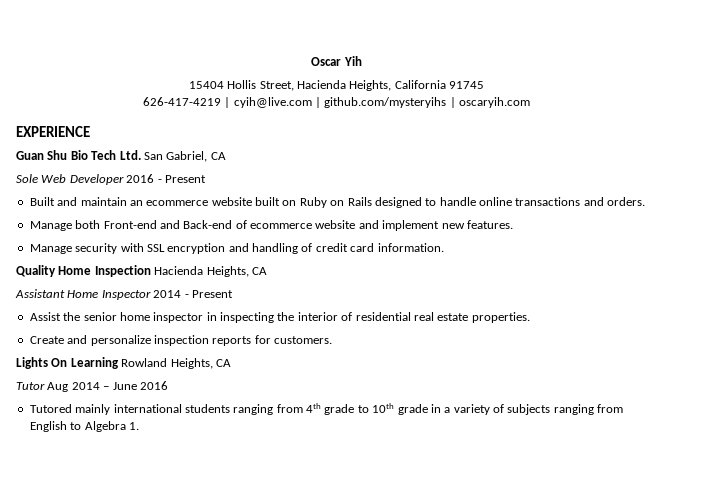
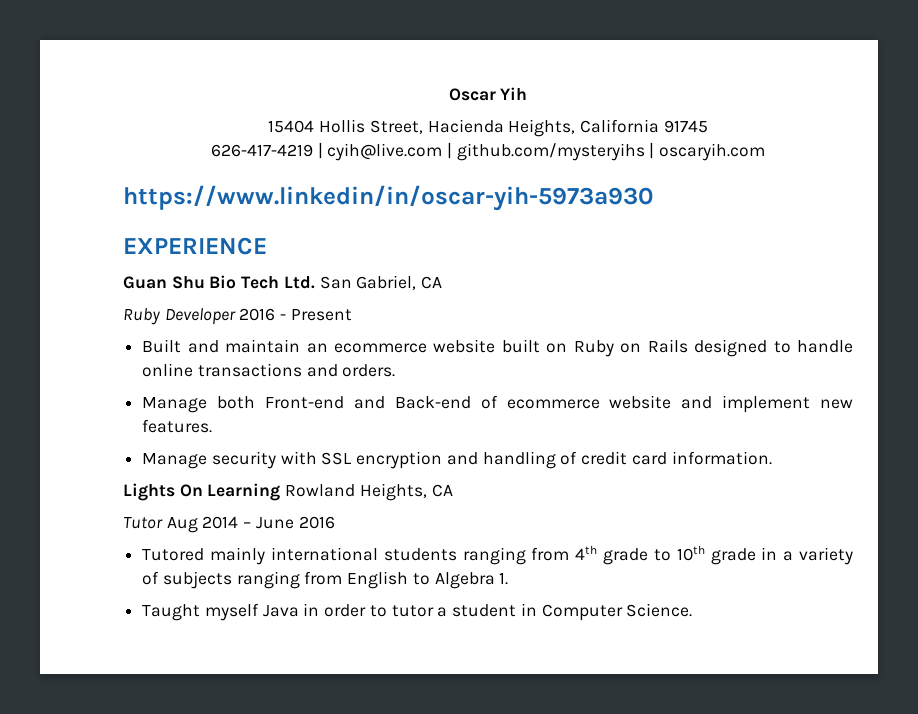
+ https://www.linkedin/in/oscar-yih-5973a930
- Sole Web Developer 2016 - Present
+ Ruby Developer 2016 - Present
- Quality Home Inspection Hacienda Heights, CA
- Assistant Home Inspector 2014 - Present
- Assist the senior home inspector in inspecting the interior of residential real estate properties.
- Create and personalize inspection reports for customers.
+ Taught myself Java in order to tutor a student in Computer Science.

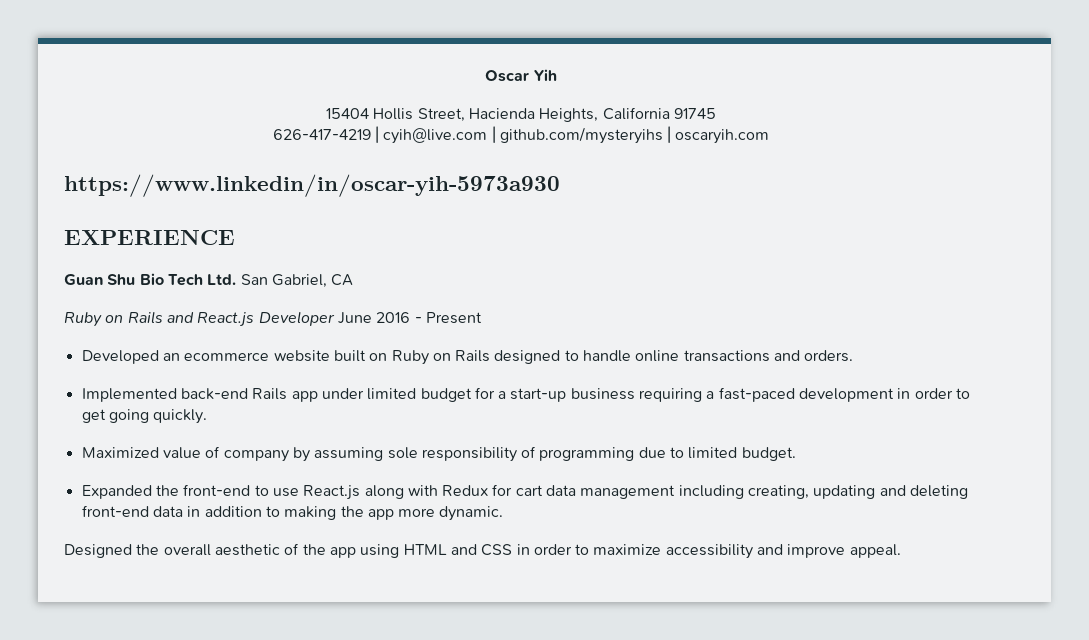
- Ruby Developer 2016 - Present
+ Ruby on Rails and React.js Developer June 2016 - Present
- Built and maintain an ecommerce website built on Ruby on Rails designed to handle online transactions and orders.
+ Developed an ecommerce website built on Ruby on Rails designed to handle online transactions and orders.
- Manage both Front-end and Back-end of ecommerce website and implement new features.
- Manage security with SSL encryption and handling of credit card information.
- Lights On Learning Rowland Heights, CA
- Tutor Aug 2014 – June 2016
- Tutored mainly international students ranging from 4th grade to 10th grade in a variety of subjects ranging from English to Algebra 1.
- Taught myself Java in order to tutor a student in Computer Science.
+ Implemented back-end Rails app under limited budget for a start-up business requiring a fast-paced development in order to get going quickly.
+ Maximized value of company by assuming sole responsibility of programming due to limited budget.
+ Expanded the front-end to use React.js along with Redux for cart data management including creating, updating and deleting front-end data in addition to making the app more dynamic.
+ Designed the overall aesthetic of the app using HTML and CSS in order to maximize accessibility and improve appeal.

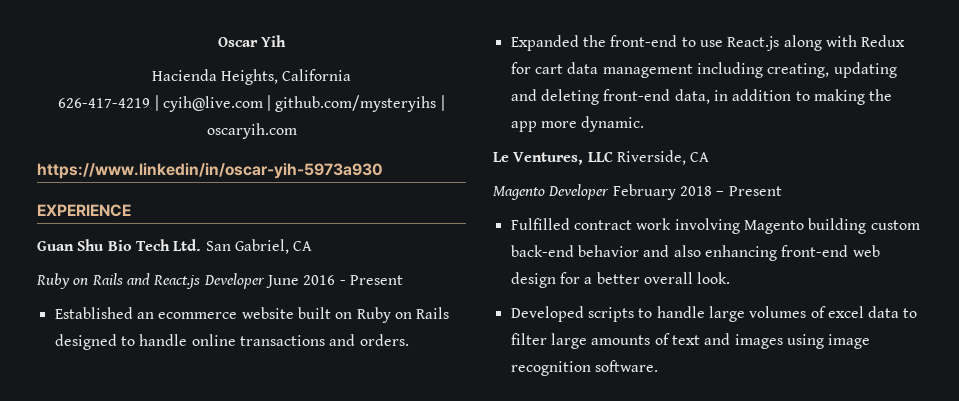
- 15404 Hollis Street, Hacienda Heights, California 91745
+ Hacienda Heights, California
- Developed an ecommerce website built on Ruby on Rails designed to handle online transactions and orders.
+ Established an ecommerce website built on Ruby on Rails designed to handle online transactions and orders.
- Implemented back-end Rails app under limited budget for a start-up business requiring a fast-paced development in order to get going quickly.
- Maximized value of company by assuming sole responsibility of programming due to limited budget.
- Expanded the front-end to use React.js along with Redux for cart data management including creating, updating and deleting front-end data in addition to making the app more dynamic.
+ Expanded the front-end to use React.js along with Redux for cart data management including creating, updating and deleting front-end data, in addition to making the app more dynamic.
- Designed the overall aesthetic of the app using HTML and CSS in order to maximize accessibility and improve appeal.
+ Le Ventures, LLC Riverside, CA
+ Magento Developer February 2018 – Present
+ Fulfilled contract work involving Magento building custom back-end behavior and also enhancing front-end web design for a better overall look.
+ Developed scripts to handle large volumes of excel data to filter large amounts of text and images using image recognition software.

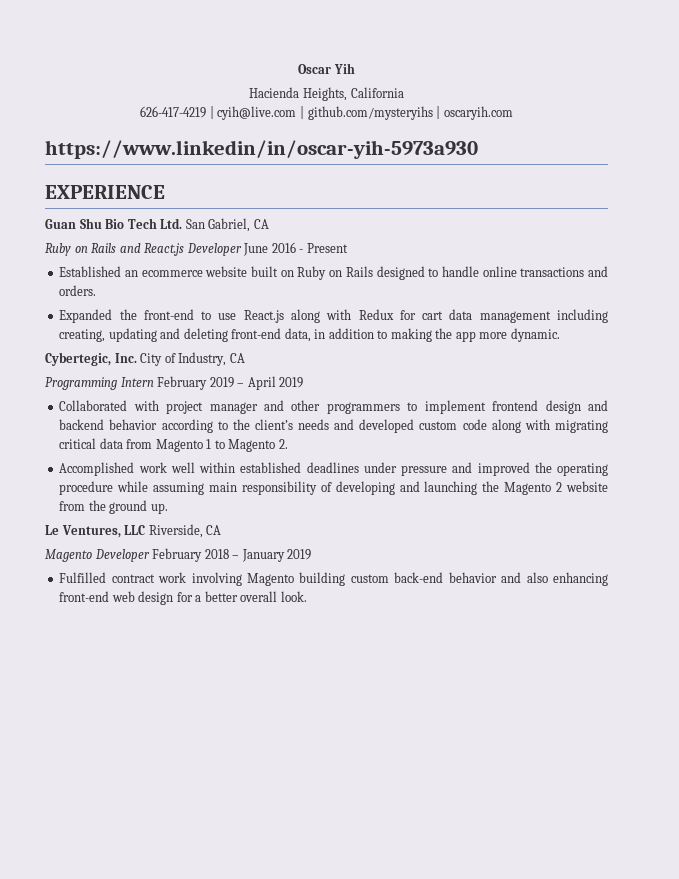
+ Cybertegic, Inc. City of Industry, CA
+ Programming Intern February 2019 – April 2019
+ Collaborated with project manager and other programmers to implement frontend design and backend behavior according to the client’s needs and developed custom code along with migrating critical data from Magento 1 to Magento 2.
+ Accomplished work well within established deadlines under pressure and improved the operating procedure while assuming main responsibility of developing and launching the Magento 2 website from the ground up.
- Magento Developer February 2018 – Present
+ Magento Developer February 2018 – January 2019
- Developed scripts to handle large volumes of excel data to filter large amounts of text and images using image recognition software.

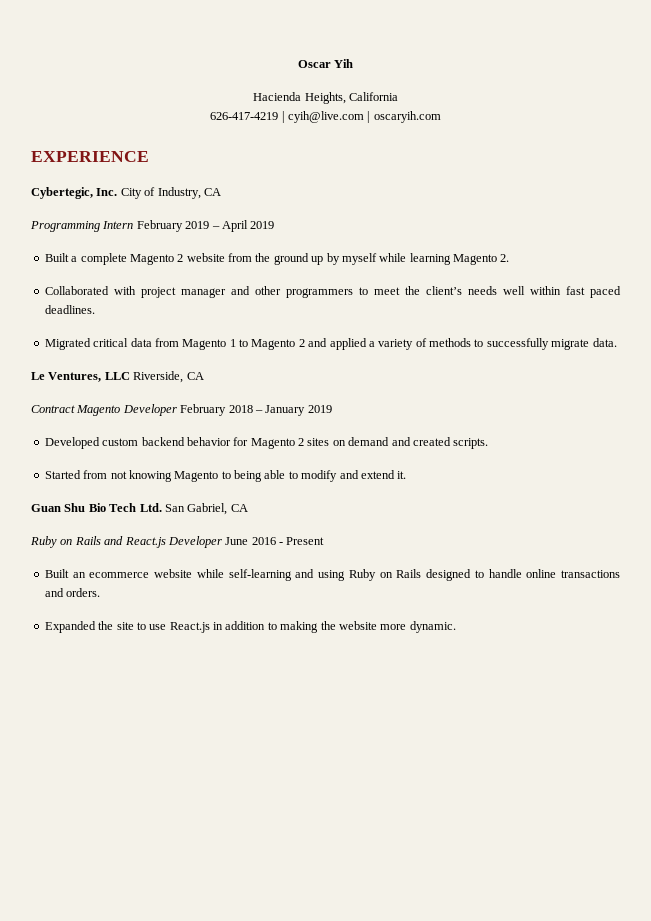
- 626-417-4219 | cyih@live.com | github.com/mysteryihs | oscaryih.com
+ 626-417-4219 | cyih@live.com | oscaryih.com
- https://www.linkedin/in/oscar-yih-5973a930
  EXPERIENCE
+ Cybertegic, Inc. City of Industry, CA
+ Programming Intern February 2019 – April 2019
+ Built a complete Magento 2 website from the ground up by myself while learning Magento 2.
+ Collaborated with project manager and other programmers to meet the client’s needs well within fast paced deadlines.
+ Migrated critical data from Magento 1 to Magento 2 and applied a variety of methods to successfully migrate data.
+ Le Ventures, LLC Riverside, CA
+ Contract Magento Developer February 2018 – January 2019
+ Developed custom backend behavior for Magento 2 sites on demand and created scripts.
+ Started from not knowing Magento to being able to modify and extend it.
- Established an ecommerce website built on Ruby on Rails designed to handle online transactions and orders.
+ Built an ecommerce website while self-learning and using Ruby on Rails designed to handle online transactions and orders.
- Expanded the front-end to use React.js along with Redux for cart data management including creating, updating and deleting front-end data, in addition to making the app more dynamic.
+ Expanded the site to use React.js in addition to making the website more dynamic.
- Cybertegic, Inc. City of Industry, CA
- Programming Intern February 2019 – April 2019
- Collaborated with project manager and other programmers to implement frontend design and backend behavior according to the client’s needs and developed custom code along with migrating critical data from Magento 1 to Magento 2.
- Accomplished work well within established deadlines under pressure and improved the operating procedure while assuming main responsibility of developing and launching the Magento 2 website from the ground up.
- Le Ventures, LLC Riverside, CA
- Magento Developer February 2018 – January 2019
- Fulfilled contract work involving Magento building custom back-end behavior and also enhancing front-end web design for a better overall look.

